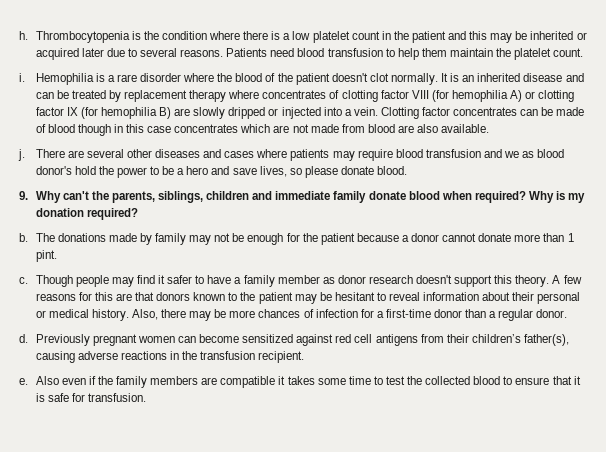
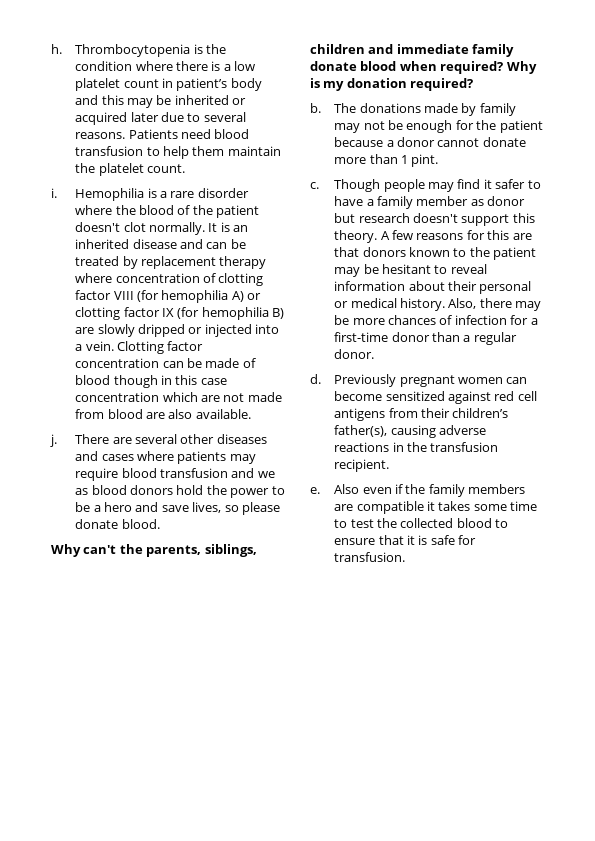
- Thrombocytopenia is the condition where there is a low platelet count in the patient and this may be inherited or acquired later due to several reasons.
+ Thrombocytopenia is the condition where there is a low platelet count in patient’s body and this may be inherited or acquired later due to several reasons.
- It is an inherited disease and can be treated by replacement therapy where concentrates of clotting factor VIII (for hemophilia A) or clotting factor IX (for hemophilia B) are slowly dripped or injected into a vein.
+ It is an inherited disease and can be treated by replacement therapy where concentration of clotting factor VIII (for hemophilia A) or clotting factor IX (for hemophilia B) are slowly dripped or injected into a vein.
- Clotting factor concentrates can be made of blood though in this case concentrates which are not made from blood are also available.
+ Clotting factor concentration can be made of blood though in this case concentration which are not made from blood are also available.
- There are several other diseases and cases where patients may require blood transfusion and we as blood donor's hold the power to be a hero and save lives, so please donate blood.
+ There are several other diseases and cases where patients may require blood transfusion and we as blood donors hold the power to be a hero and save lives, so please donate blood.
- 9. Why can't the parents, siblings, children and immediate family donate blood when required?
+ Why can't the parents, siblings, children and immediate family donate blood when required?
- Though people may find it safer to have a family member as donor research doesn't support this theory.
+ Though people may find it safer to have a family member as donor but research doesn't support this theory.

